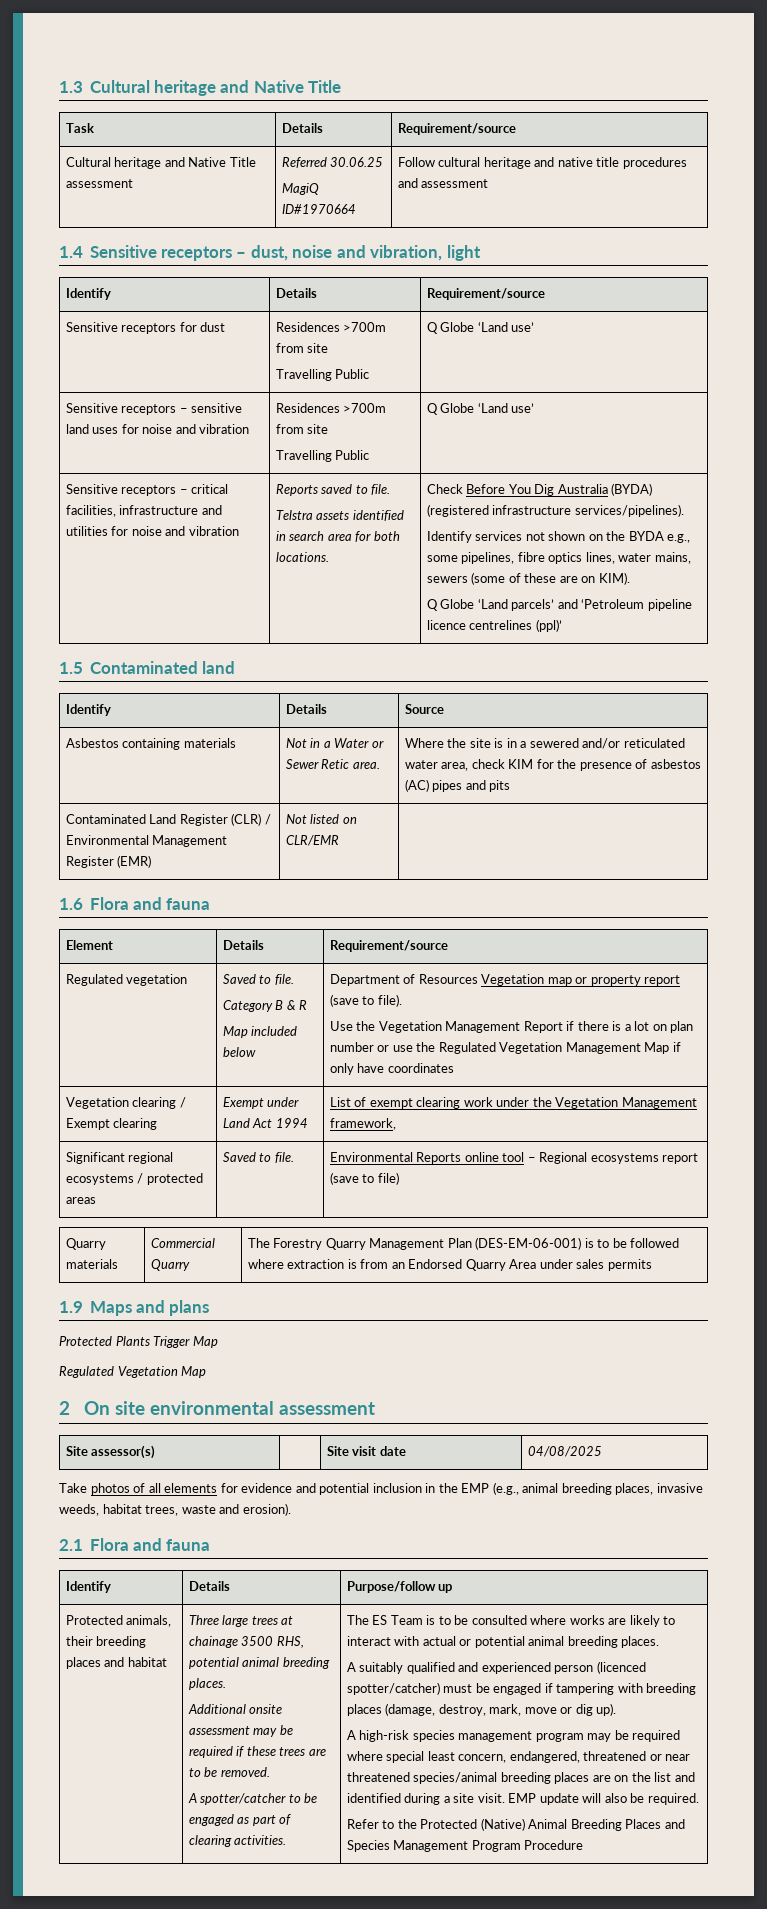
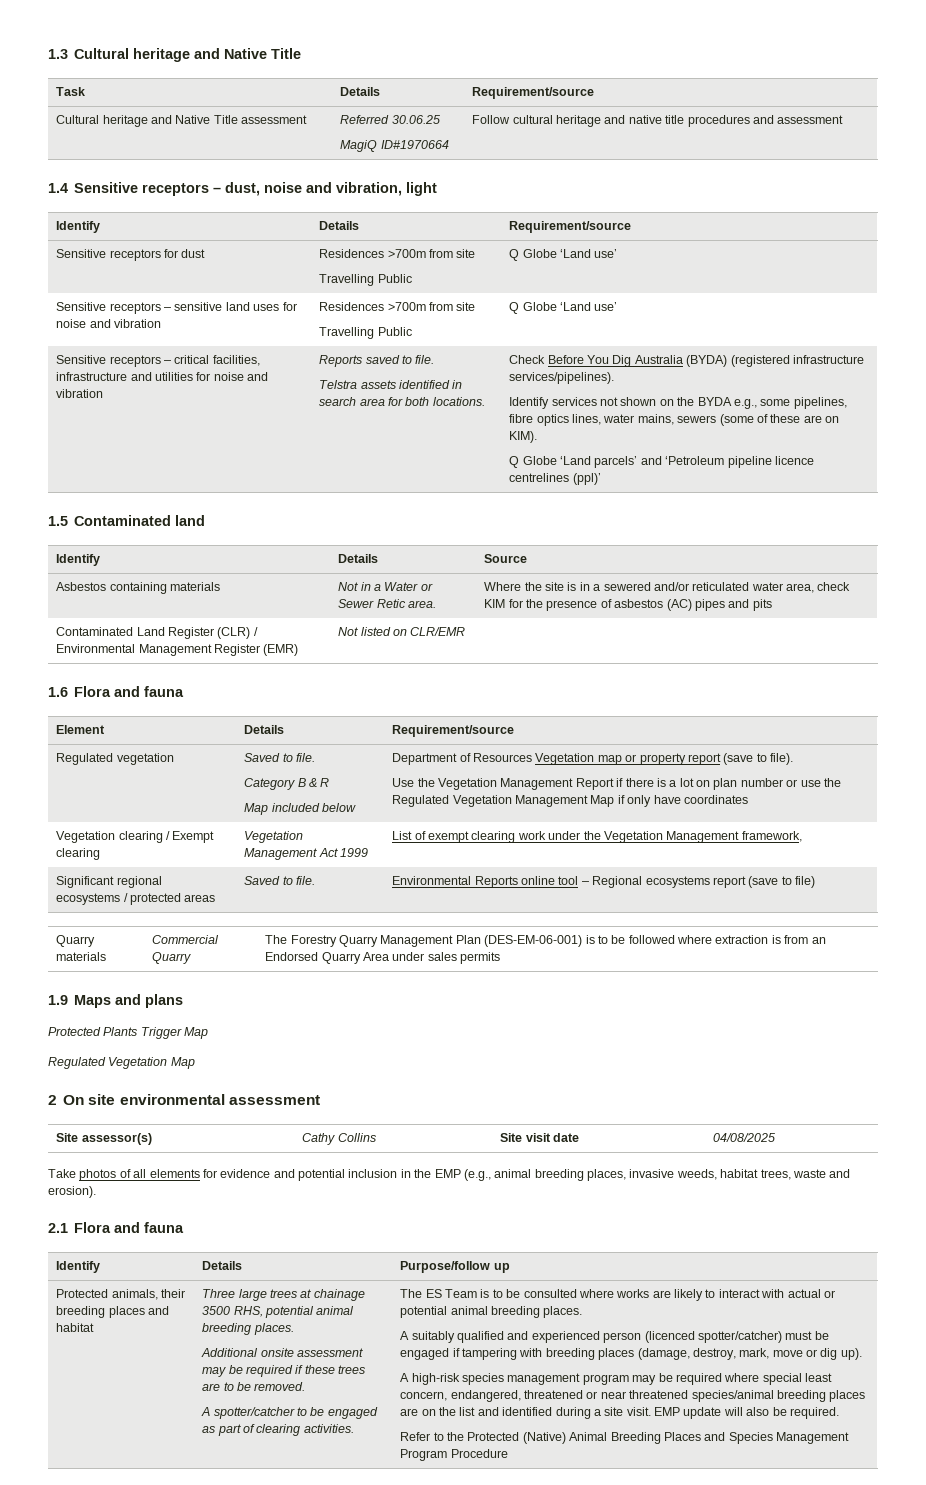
- Vegetation clearing / Exempt clearing | Exempt under Land Act 1994 | List of exempt clearing work under the Vegetation Management framework,
+ Vegetation clearing / Exempt clearing | Vegetation Management Act 1999 | List of exempt clearing work under the Vegetation Management framework,
- Site assessor(s) | | Site visit date | 04/08/2025
+ Site assessor(s) | Cathy Collins | Site visit date | 04/08/2025

